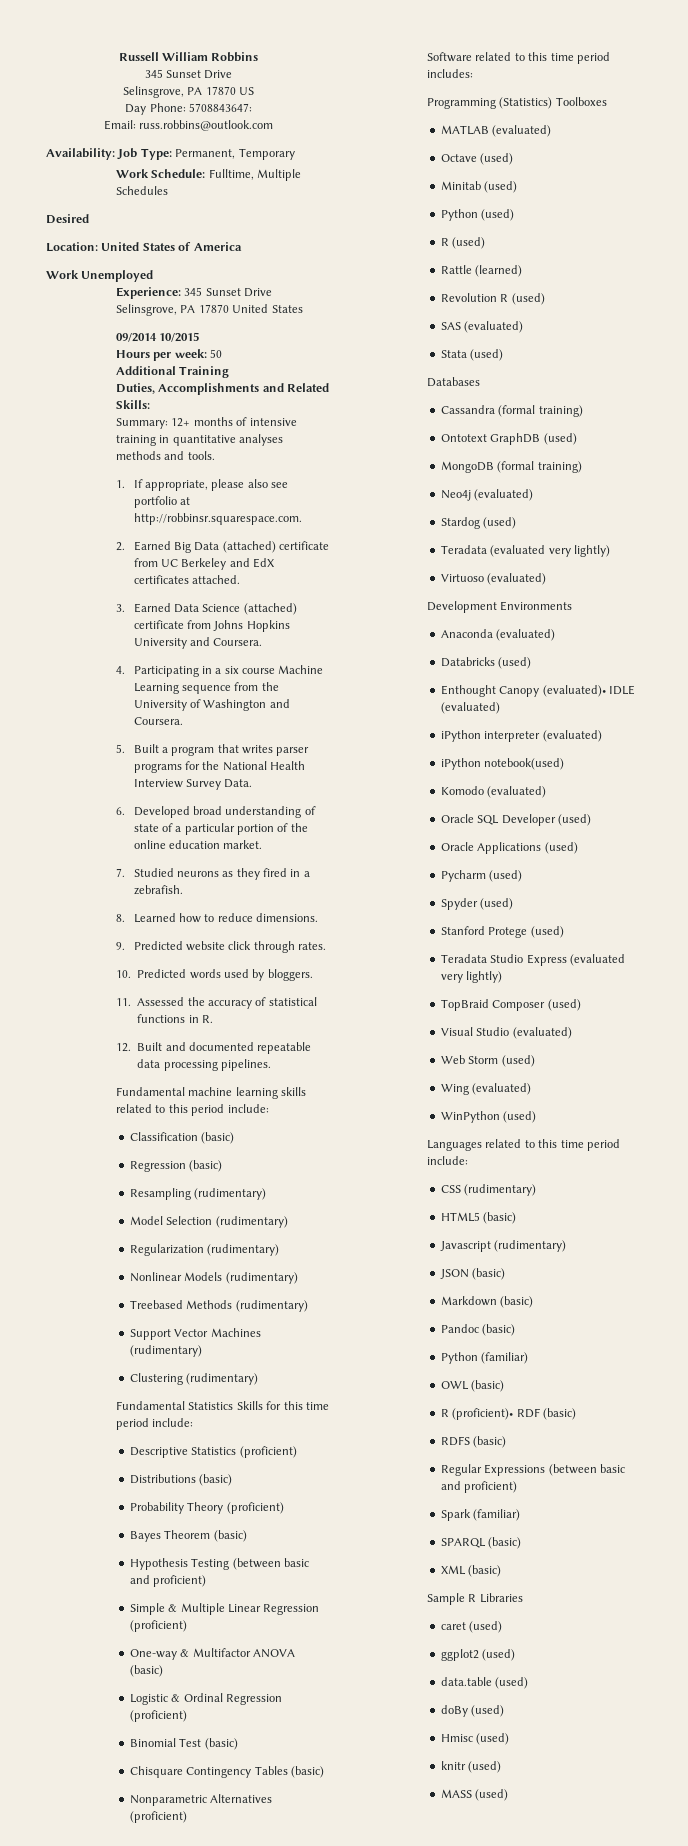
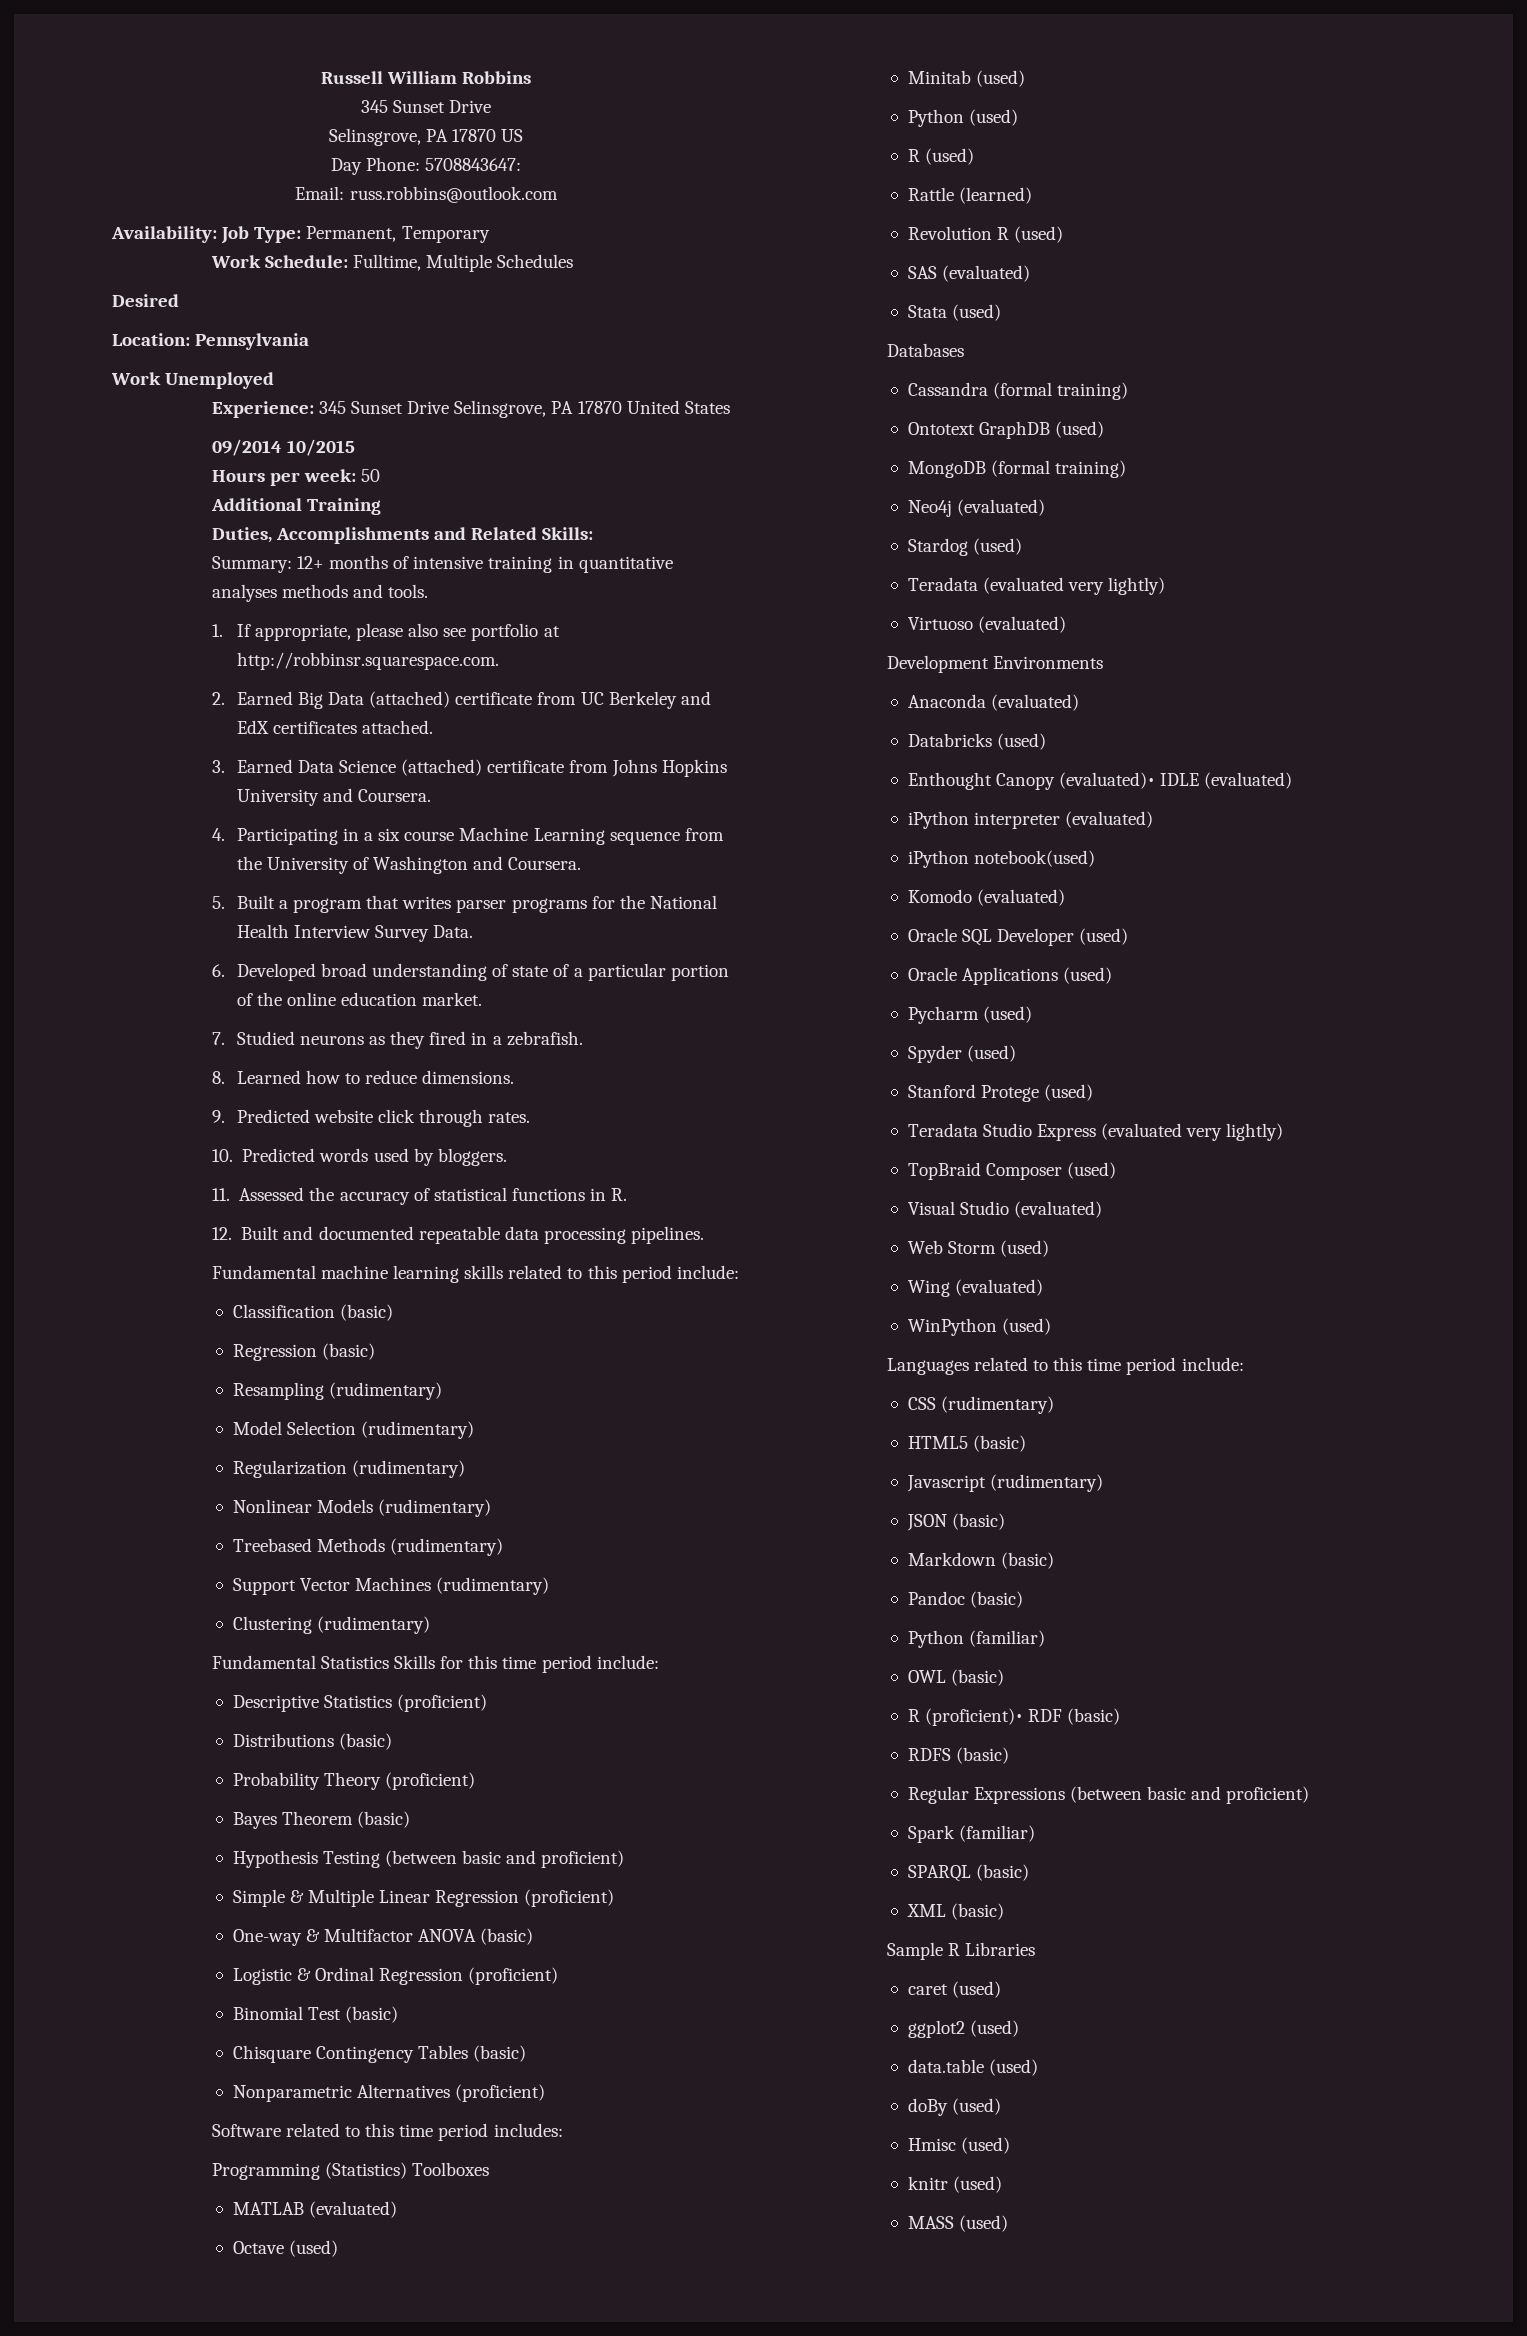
- Location: United States of America
+ Location: Pennsylvania

